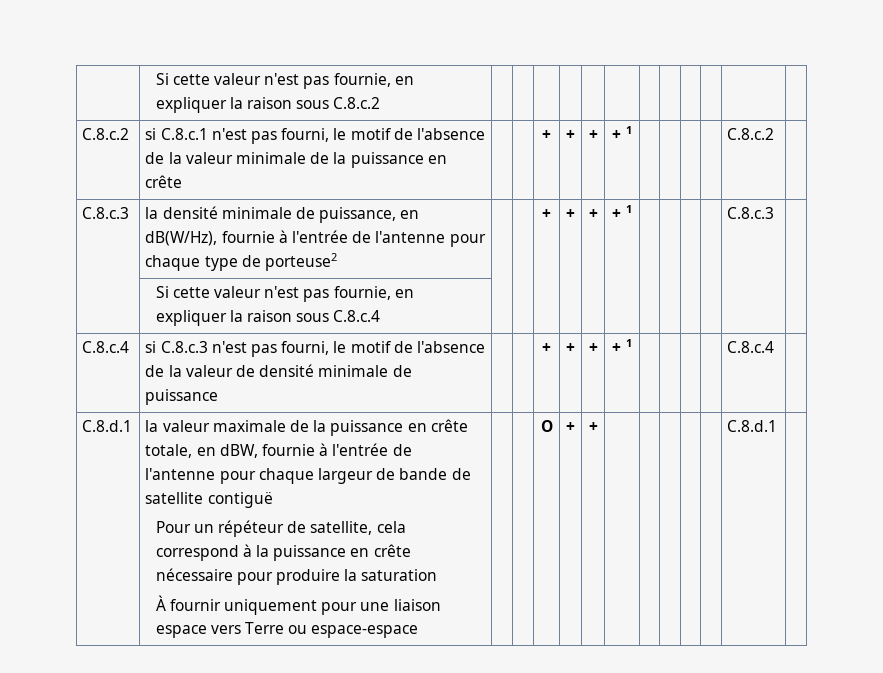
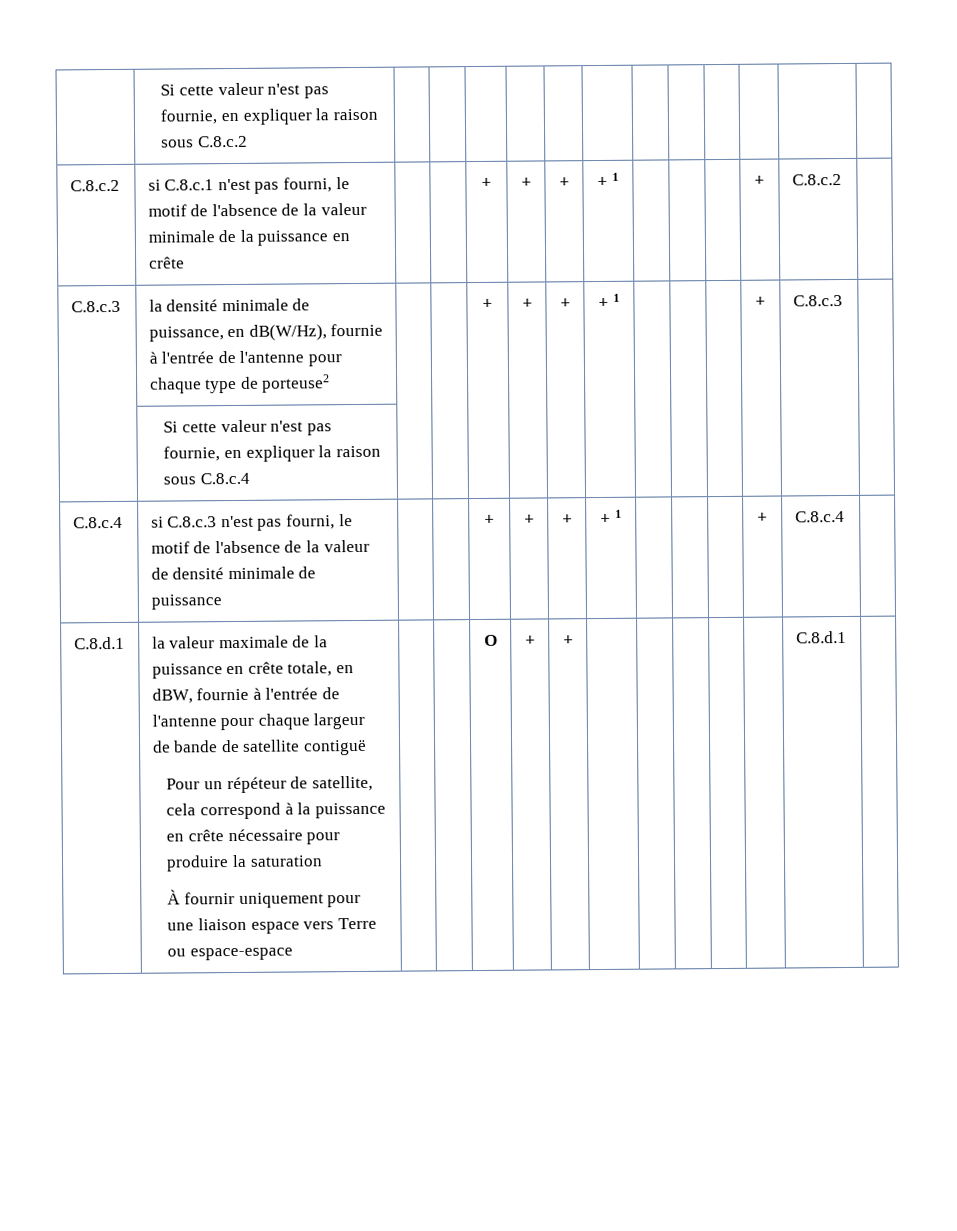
- C.8.c.2 | si C.8.c.1 n'est pas fourni, le motif de l'absence de la valeur minimale de la puissance en crête | | | + | + | + | + 1 | | | | | C.8.c.2 |
+ C.8.c.2 | si C.8.c.1 n'est pas fourni, le motif de l'absence de la valeur minimale de la puissance en crête | | | + | + | + | + 1 | | | | + | C.8.c.2 |
- C.8.c.3 | la densité minimale de puissance, en dB(W/Hz), fournie à l'entrée de l'antenne pour chaque type de porteuse2 | | | + | + | + | + 1 | | | | | C.8.c.3 |
+ C.8.c.3 | la densité minimale de puissance, en dB(W/Hz), fournie à l'entrée de l'antenne pour chaque type de porteuse2 | | | + | + | + | + 1 | | | | + | C.8.c.3 |
- C.8.c.4 | si C.8.c.3 n'est pas fourni, le motif de l'absence de la valeur de densité minimale de puissance | | | + | + | + | + 1 | | | | | C.8.c.4 |
+ C.8.c.4 | si C.8.c.3 n'est pas fourni, le motif de l'absence de la valeur de densité minimale de puissance | | | + | + | + | + 1 | | | | + | C.8.c.4 |

